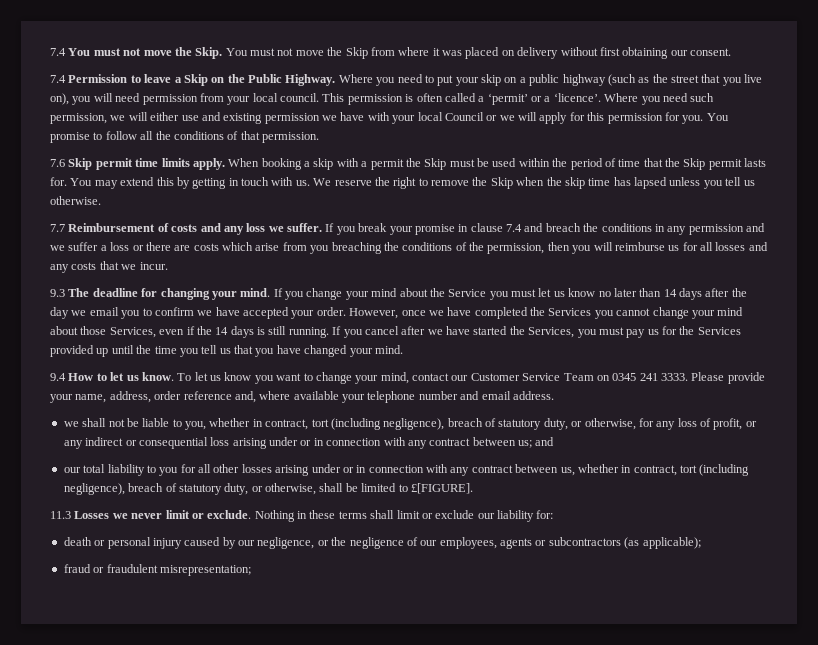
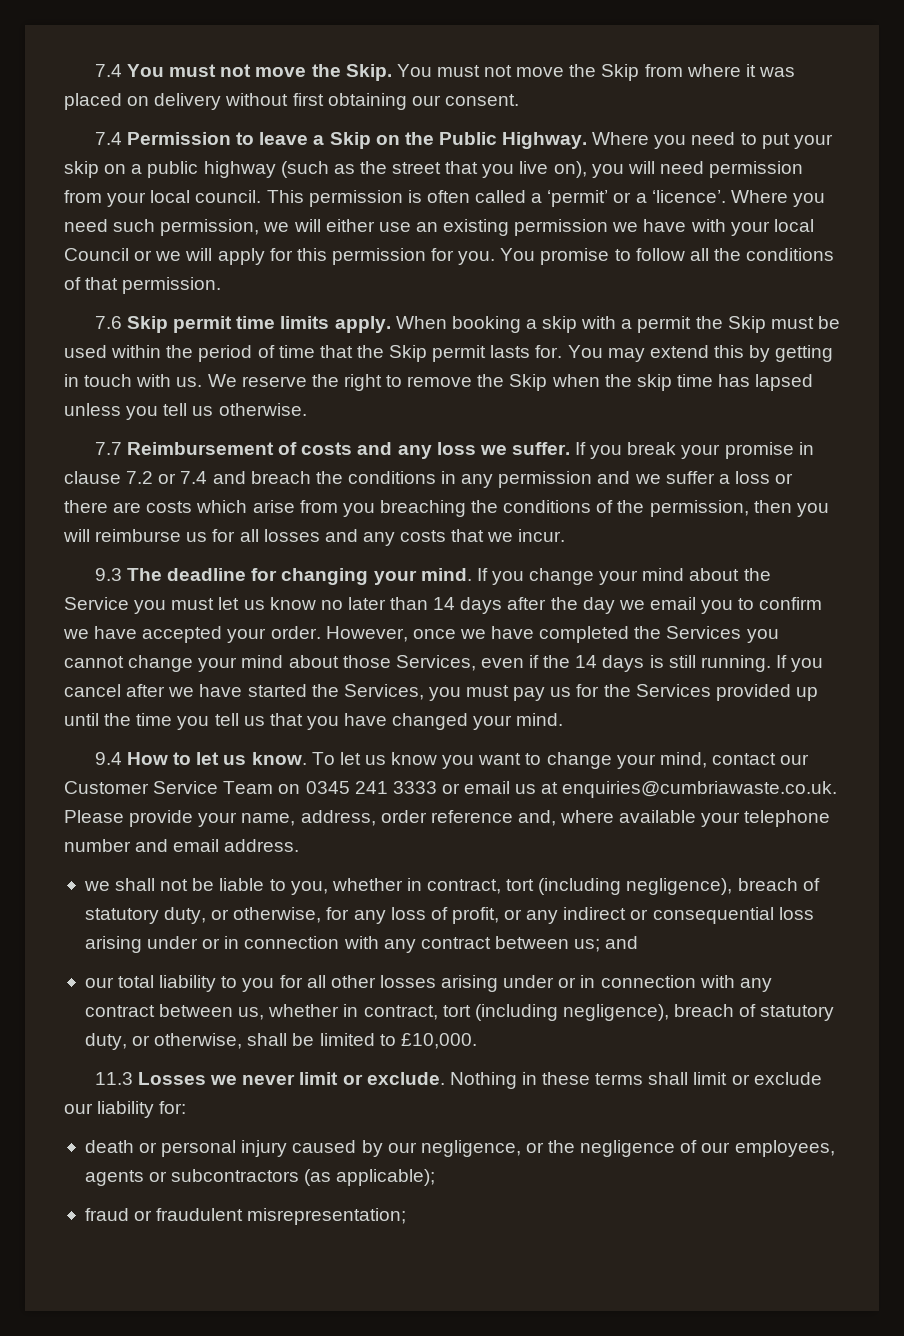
- Where you need such permission, we will either use and existing permission we have with your local Council or we will apply for this permission for you.
+ Where you need such permission, we will either use an existing permission we have with your local Council or we will apply for this permission for you.
- If you break your promise in clause 7.4 and breach the conditions in any permission and we suffer a loss or there are costs which arise from you breaching the conditions of the permission, then you will reimburse us for all losses and any costs that we incur.
+ If you break your promise in clause 7.2 or 7.4 and breach the conditions in any permission and we suffer a loss or there are costs which arise from you breaching the conditions of the permission, then you will reimburse us for all losses and any costs that we incur.
- To let us know you want to change your mind, contact our Customer Service Team on 0345 241 3333. Please provide your name, address, order reference and, where available your telephone number and email address.
+ To let us know you want to change your mind, contact our Customer Service Team on 0345 241 3333 or email us at enquiries@cumbriawaste.co.uk. Please provide your name, address, order reference and, where available your telephone number and email address.
- our total liability to you for all other losses arising under or in connection with any contract between us, whether in contract, tort (including negligence), breach of statutory duty, or otherwise, shall be limited to £[FIGURE].
+ our total liability to you for all other losses arising under or in connection with any contract between us, whether in contract, tort (including negligence), breach of statutory duty, or otherwise, shall be limited to £10,000.

